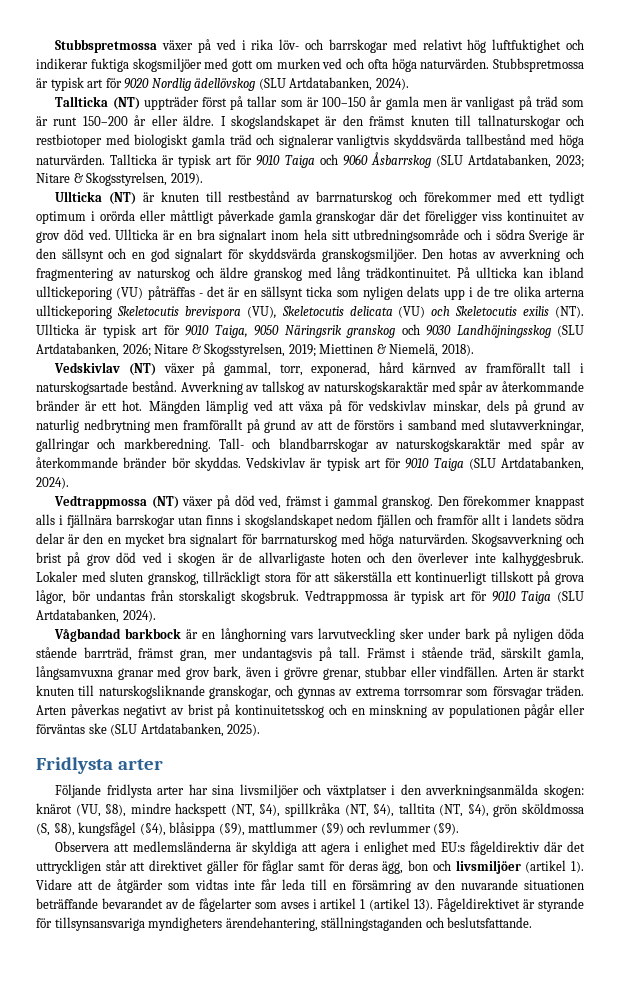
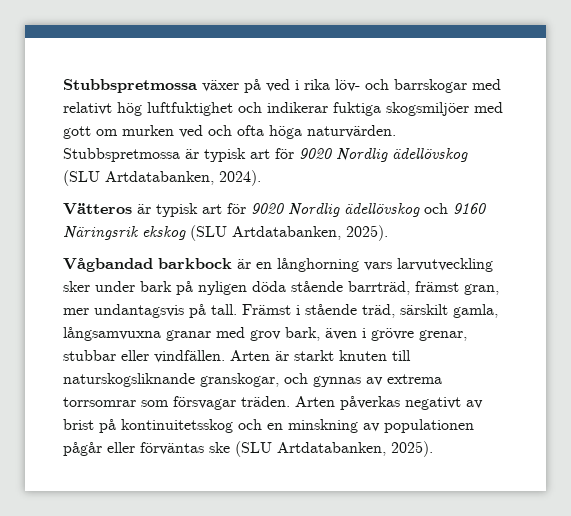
- Tallticka (NT) uppträder först på tallar som är 100–150 år gamla men är vanligast på träd som är runt 150–200 år eller äldre. I skogslandskapet är den främst knuten till tallnaturskogar och restbiotoper med biologiskt gamla träd och signalerar vanligtvis skyddsvärda tallbestånd med höga naturvärden. Tallticka är typisk art för 9010 Taiga och 9060 Åsbarrskog (SLU Artdatabanken, 2023; Nitare & Skogsstyrelsen, 2019).
- Ullticka (NT) är knuten till restbestånd av barrnaturskog och förekommer med ett tydligt optimum i orörda eller måttligt påverkade gamla granskogar där det föreligger viss kontinuitet av grov död ved. Ullticka är en bra signalart inom hela sitt utbredningsområde och i södra Sverige är den sällsynt och en god signalart för skyddsvärda granskogsmiljöer. Den hotas av avverkning och fragmentering av naturskog och äldre granskog med lång trädkontinuitet. På ullticka kan ibland ulltickeporing (VU) påträffas - det är en sällsynt ticka som nyligen delats upp i de tre olika arterna ulltickeporing Skeletocutis brevispora (VU), Skeletocutis delicata (VU) och Skeletocutis exilis (NT). Ullticka är typisk art för 9010 Taiga, 9050 Näringsrik granskog och 9030 Landhöjningsskog (SLU Artdatabanken, 2026; Nitare & Skogsstyrelsen, 2019; Miettinen & Niemelä, 2018).
- Vedskivlav (NT) växer på gammal, torr, exponerad, hård kärnved av framförallt tall i naturskogsartade bestånd. Avverkning av tallskog av naturskogskaraktär med spår av återkommande bränder är ett hot. Mängden lämplig ved att växa på för vedskivlav minskar, dels på grund av naturlig nedbrytning men framförallt på grund av att de förstörs i samband med slutavverkningar, gallringar och markberedning. Tall- och blandbarrskogar av naturskogskaraktär med spår av återkommande bränder bör skyddas. Vedskivlav är typisk art för 9010 Taiga (SLU Artdatabanken, 2024).
- Vedtrappmossa (NT) växer på död ved, främst i gammal granskog. Den förekommer knappast alls i fjällnära barrskogar utan finns i skogslandskapet nedom fjällen och framför allt i landets södra delar är den en mycket bra signalart för barrnaturskog med höga naturvärden. Skogsavverkning och brist på grov död ved i skogen är de allvarligaste hoten och den överlever inte kalhyggesbruk. Lokaler med sluten granskog, tillräckligt stora för att säkerställa ett kontinuerligt tillskott på grova lågor, bör undantas från storskaligt skogsbruk. Vedtrappmossa är typisk art för 9010 Taiga (SLU Artdatabanken, 2024).
+ Vätteros är typisk art för 9020 Nordlig ädellövskog och 9160 Näringsrik ekskog (SLU Artdatabanken, 2025).
- Fridlysta arter
- Följande fridlysta arter har sina livsmiljöer och växtplatser i den avverkningsanmälda skogen: knärot (VU, §8), mindre hackspett (NT, §4), spillkråka (NT, §4), talltita (NT, §4), grön sköldmossa (S, §8), kungsfågel (§4), blåsippa (§9), mattlummer (§9) och revlummer (§9).
- Observera att medlemsländerna är skyldiga att agera i enlighet med EU:s fågeldirektiv där det uttryckligen står att direktivet gäller för fåglar samt för deras ägg, bon och livsmiljöer (artikel 1). Vidare att de åtgärder som vidtas inte får leda till en försämring av den nuvarande situationen beträffande bevarandet av de fågelarter som avses i artikel 1 (artikel 13). Fågeldirektivet är styrande för tillsynsansvariga myndigheters ärendehantering, ställningstaganden och beslutsfattande.

